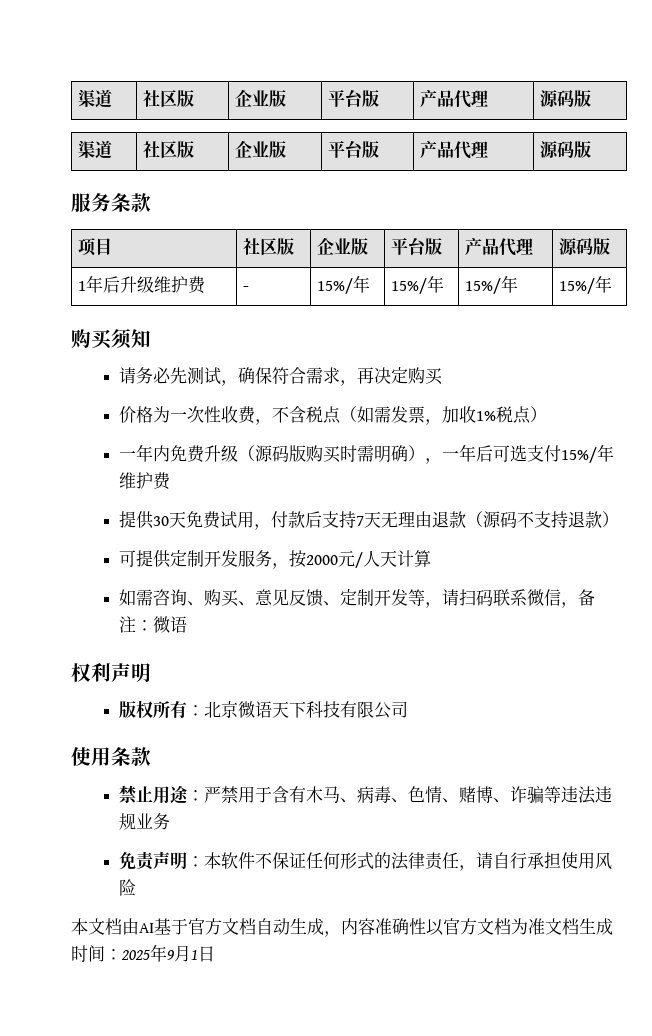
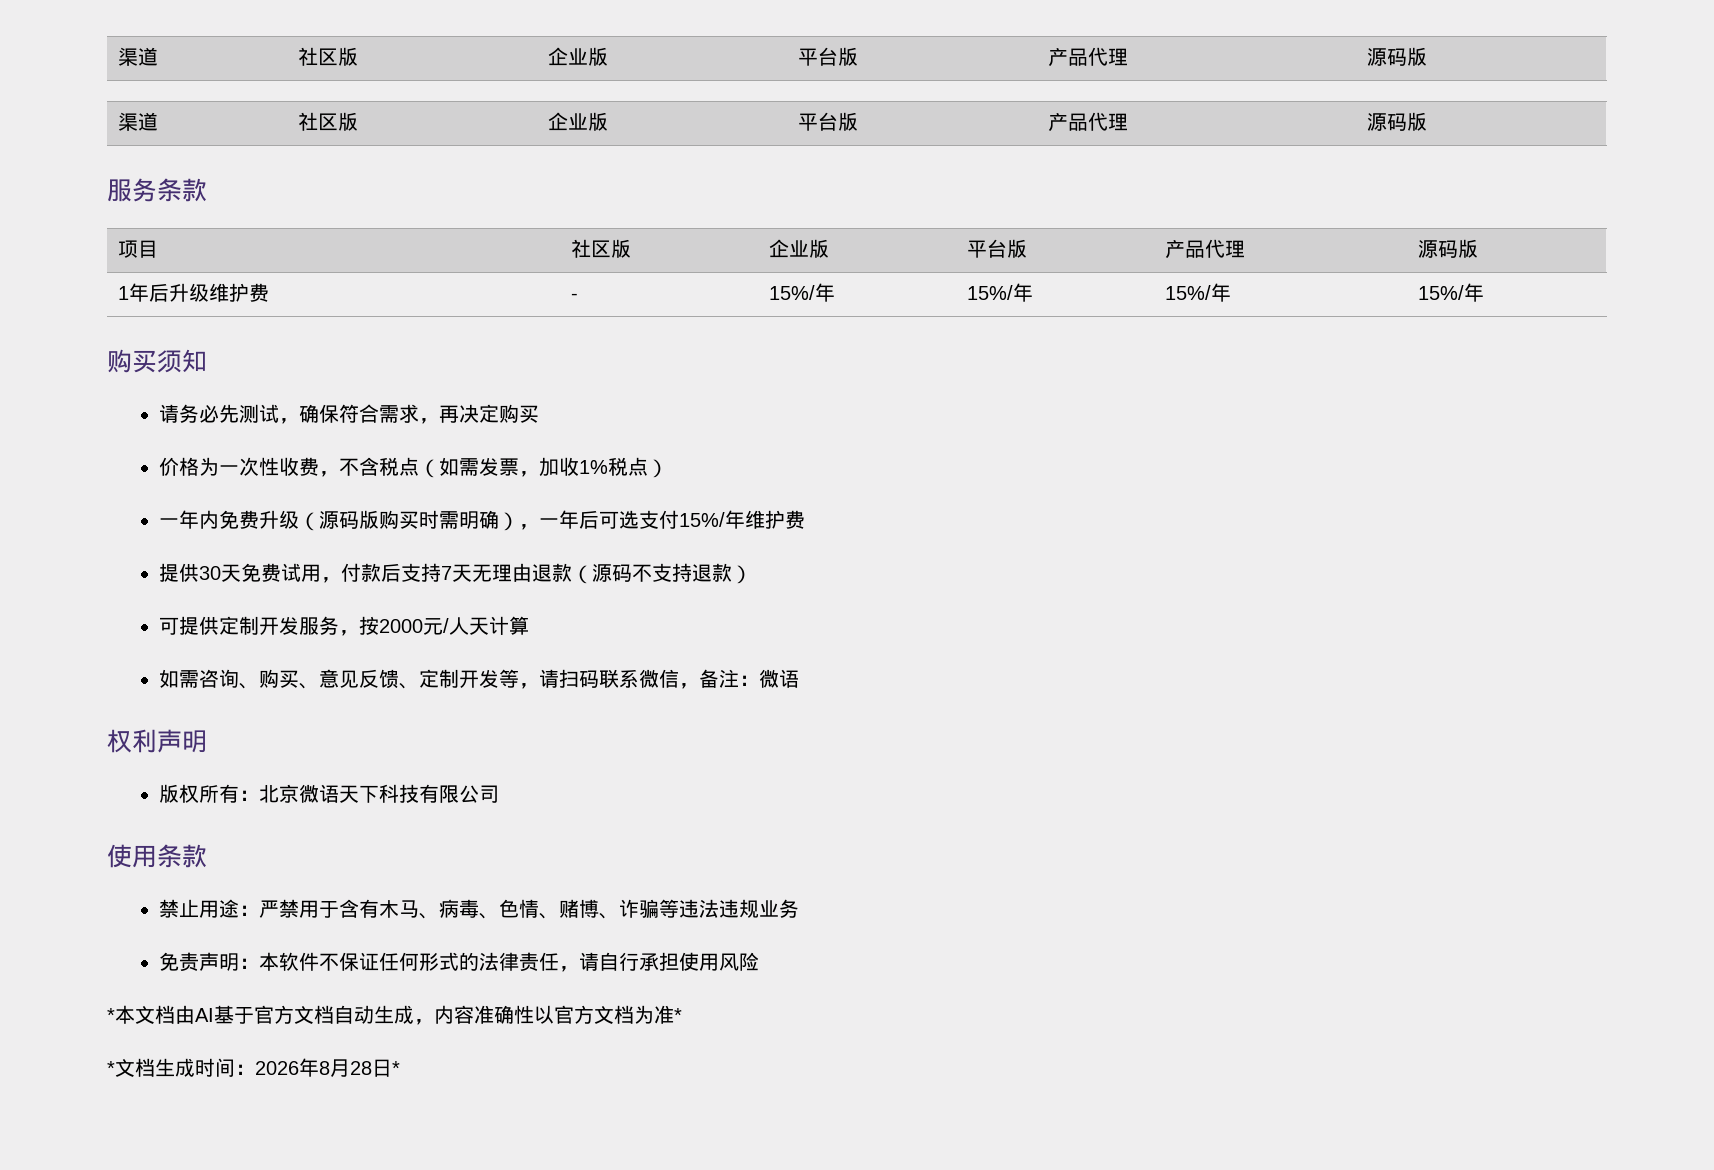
- 本文档由AI基于官方文档自动生成，内容准确性以官方文档为准文档生成时间：2025年9月1日
+ *本文档由AI基于官方文档自动生成，内容准确性以官方文档为准*
+ *文档生成时间：2026年8月28日*

